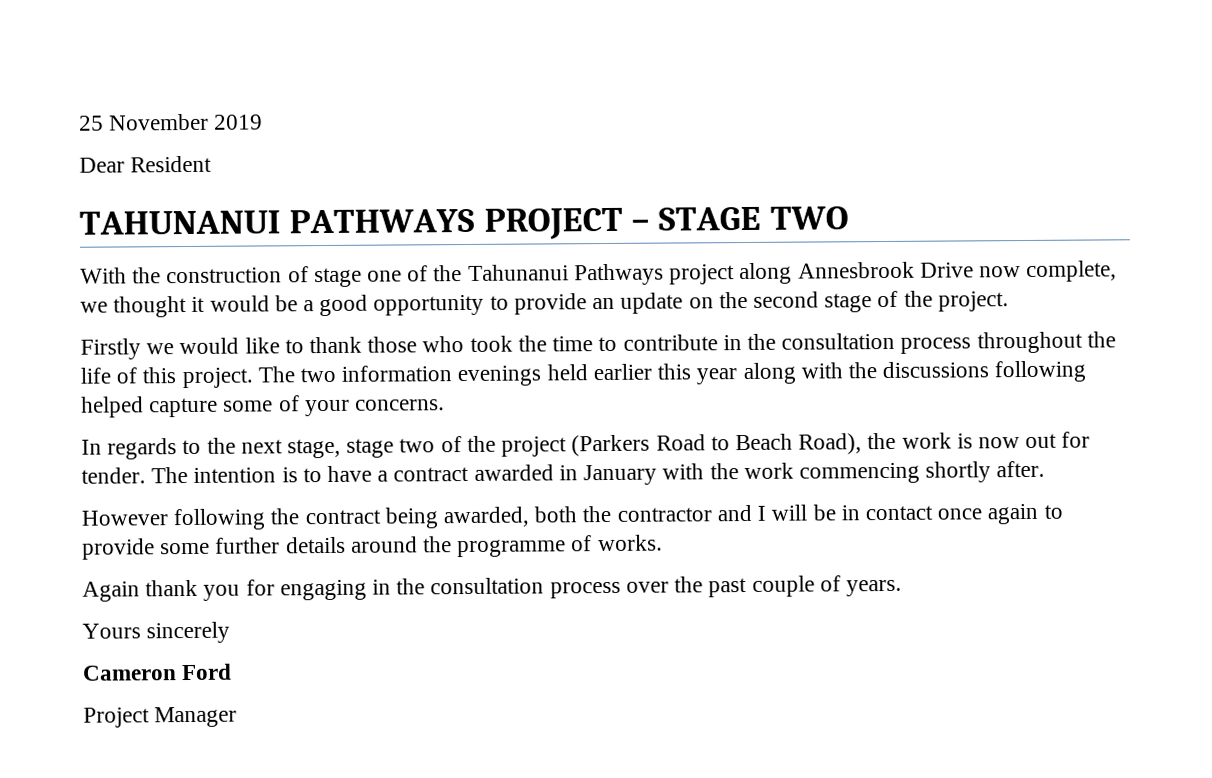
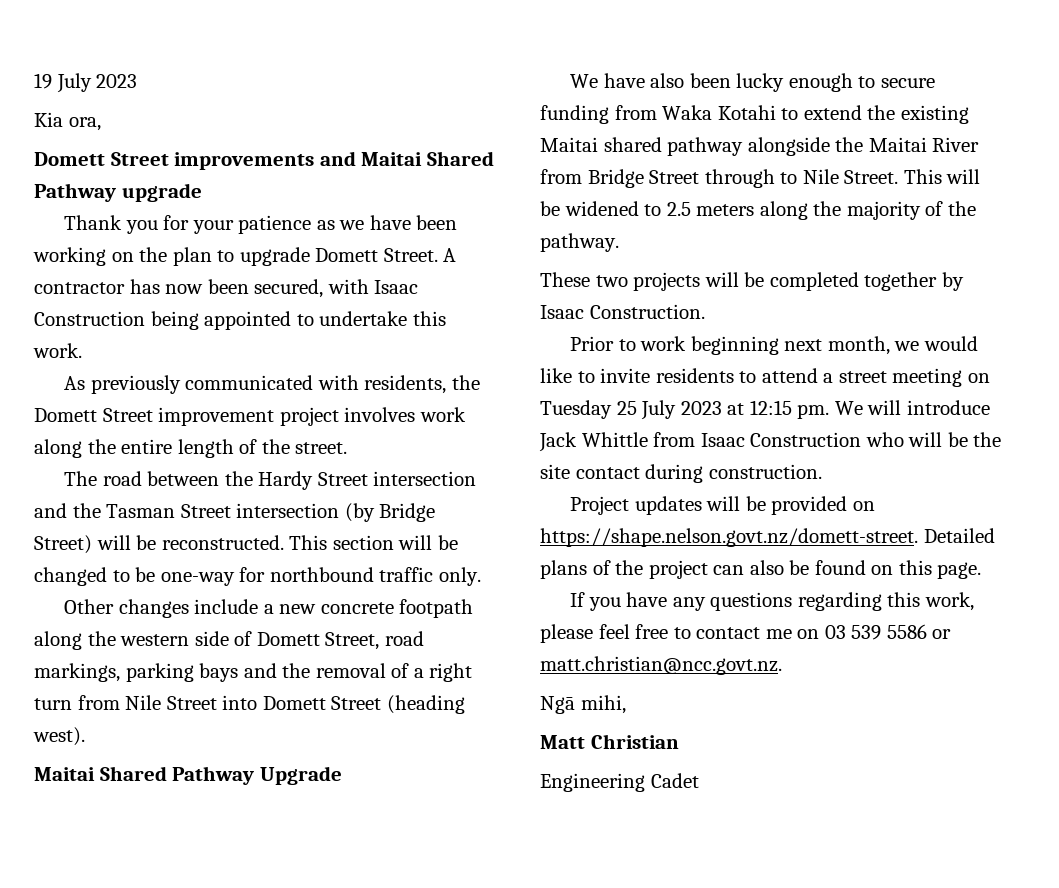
- 25 November 2019
- Dear Resident
- TAHUNANUI PATHWAYS PROJECT – STAGE TWO
- With the construction of stage one of the Tahunanui Pathways project along Annesbrook Drive now complete, we thought it would be a good opportunity to provide an update on the second stage of the project.
- Firstly we would like to thank those who took the time to contribute in the consultation process throughout the life of this project. The two information evenings held earlier this year along with the discussions following helped capture some of your concerns.
- In regards to the next stage, stage two of the project (Parkers Road to Beach Road), the work is now out for tender. The intention is to have a contract awarded in January with the work commencing shortly after.
- However following the contract being awarded, both the contractor and I will be in contact once again to provide some further details around the programme of works.
- Again thank you for engaging in the consultation process over the past couple of years.
- Yours sincerely
- Cameron Ford
- Project Manager
+ 19 July 2023
+ Kia ora,
+ Domett Street improvements and Maitai Shared Pathway upgrade
+ Thank you for your patience as we have been working on the plan to upgrade Domett Street. A contractor has now been secured, with Isaac Construction being appointed to undertake this work.
+ As previously communicated with residents, the Domett Street improvement project involves work along the entire length of the street.
+ The road between the Hardy Street intersection and the Tasman Street intersection (by Bridge Street) will be reconstructed. This section will be changed to be one-way for northbound traffic only.
+ Other changes include a new concrete footpath along the western side of Domett Street, road markings, parking bays and the removal of a right turn from Nile Street into Domett Street (heading west).
+ Maitai Shared Pathway Upgrade
+ We have also been lucky enough to secure funding from Waka Kotahi to extend the existing Maitai shared pathway alongside the Maitai River from Bridge Street through to Nile Street. This will be widened to 2.5 meters along the majority of the pathway.
+ These two projects will be completed together by Isaac Construction.
+ Prior to work beginning next month, we would like to invite residents to attend a street meeting on Tuesday 25 July 2023 at 12:15 pm. We will introduce Jack Whittle from Isaac Construction who will be the site contact during construction.
+ Project updates will be provided on https://shape.nelson.govt.nz/domett-street. Detailed plans of the project can also be found on this page.
+ If you have any questions regarding this work, please feel free to contact me on 03 539 5586 or matt.christian@ncc.govt.nz.
+ Ngā mihi,
+ Matt Christian
+ Engineering Cadet

